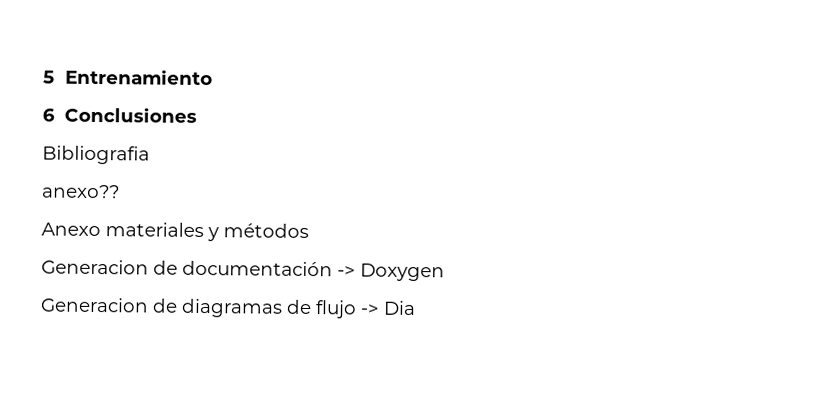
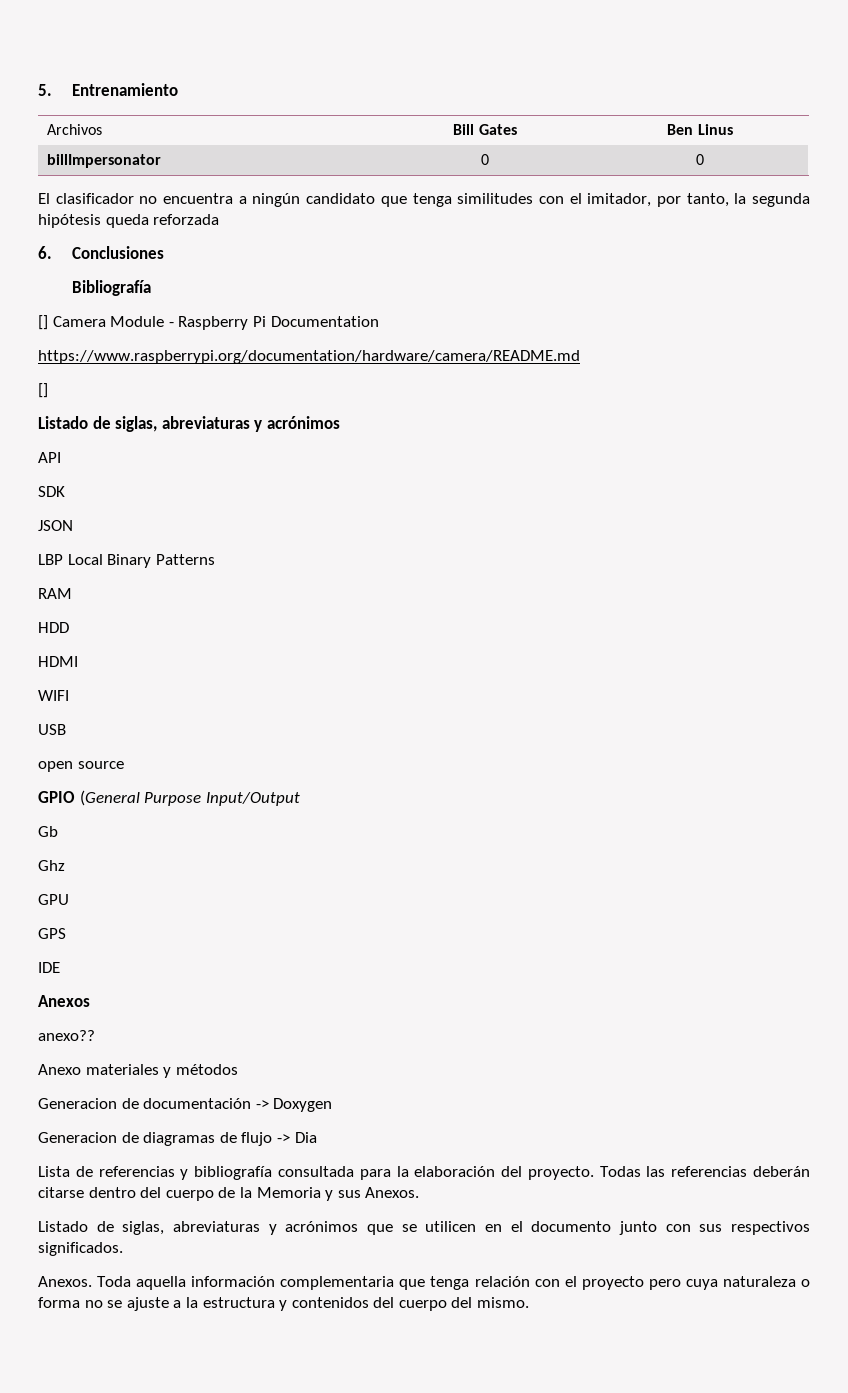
- 5 Entrenamiento
+ 5. Entrenamiento
- 6 Conclusiones
- Bibliografia
+ Archivos | Bill Gates | Ben Linus
+ billImpersonator | 0 | 0
+ El clasificador no encuentra a ningún candidato que tenga similitudes con el imitador, por tanto, la segunda hipótesis queda reforzada
+ 6. Conclusiones
+ Bibliografía
+ [] Camera Module - Raspberry Pi Documentation
+ https://www.raspberrypi.org/documentation/hardware/camera/README.md
+ []
+ Listado de siglas, abreviaturas y acrónimos
+ API
+ SDK
+ JSON
+ LBP Local Binary Patterns
+ RAM
+ HDD
+ HDMI
+ WIFI
+ USB
+ open source
+ GPIO (General Purpose Input/Output
+ Gb
+ Ghz
+ GPU
+ GPS
+ IDE
+ Anexos
+ Lista de referencias y bibliografía consultada para la elaboración del proyecto. Todas las referencias deberán citarse dentro del cuerpo de la Memoria y sus Anexos.
+ Listado de siglas, abreviaturas y acrónimos que se utilicen en el documento junto con sus respectivos significados.
+ Anexos. Toda aquella información complementaria que tenga relación con el proyecto pero cuya naturaleza o forma no se ajuste a la estructura y contenidos del cuerpo del mismo.

